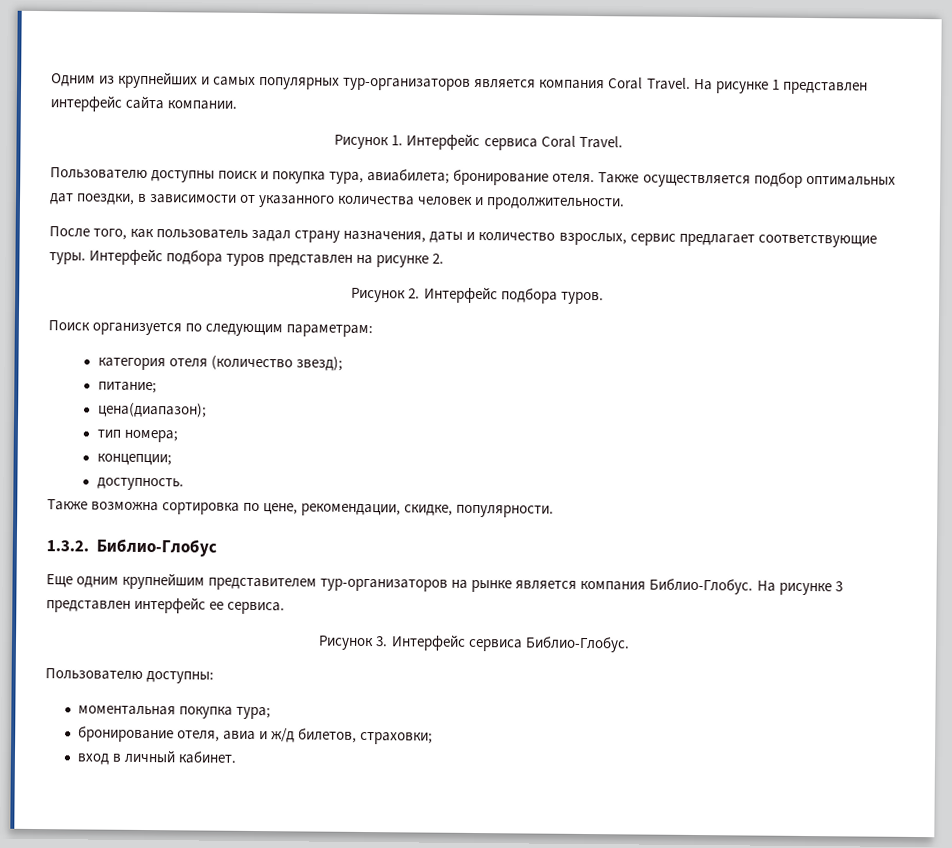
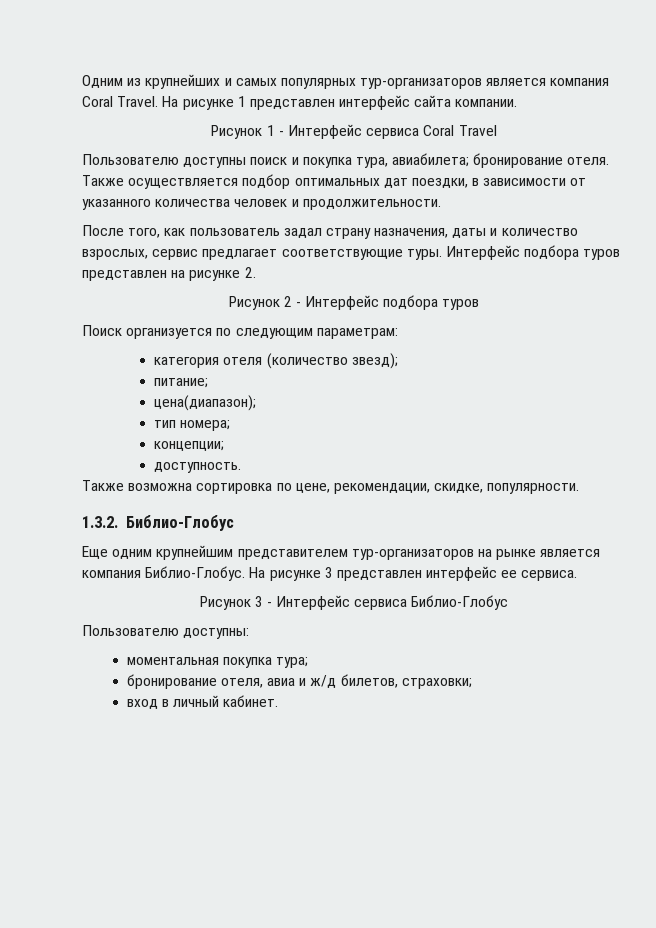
- Рисунок 1. Интерфейс сервиса Coral Travel.
+ Рисунок 1 - Интерфейс сервиса Coral Travel
- Рисунок 2. Интерфейс подбора туров.
+ Рисунок 2 - Интерфейс подбора туров
- Рисунок 3. Интерфейс сервиса Библио-Глобус.
+ Рисунок 3 - Интерфейс сервиса Библио-Глобус

